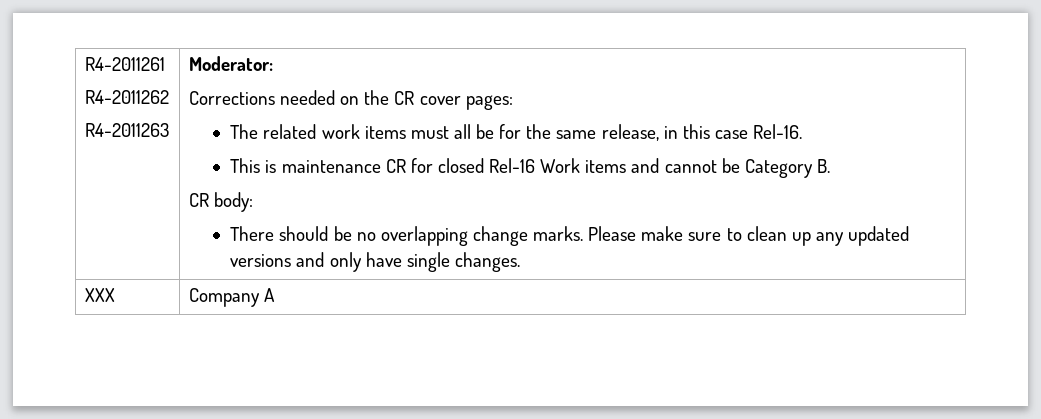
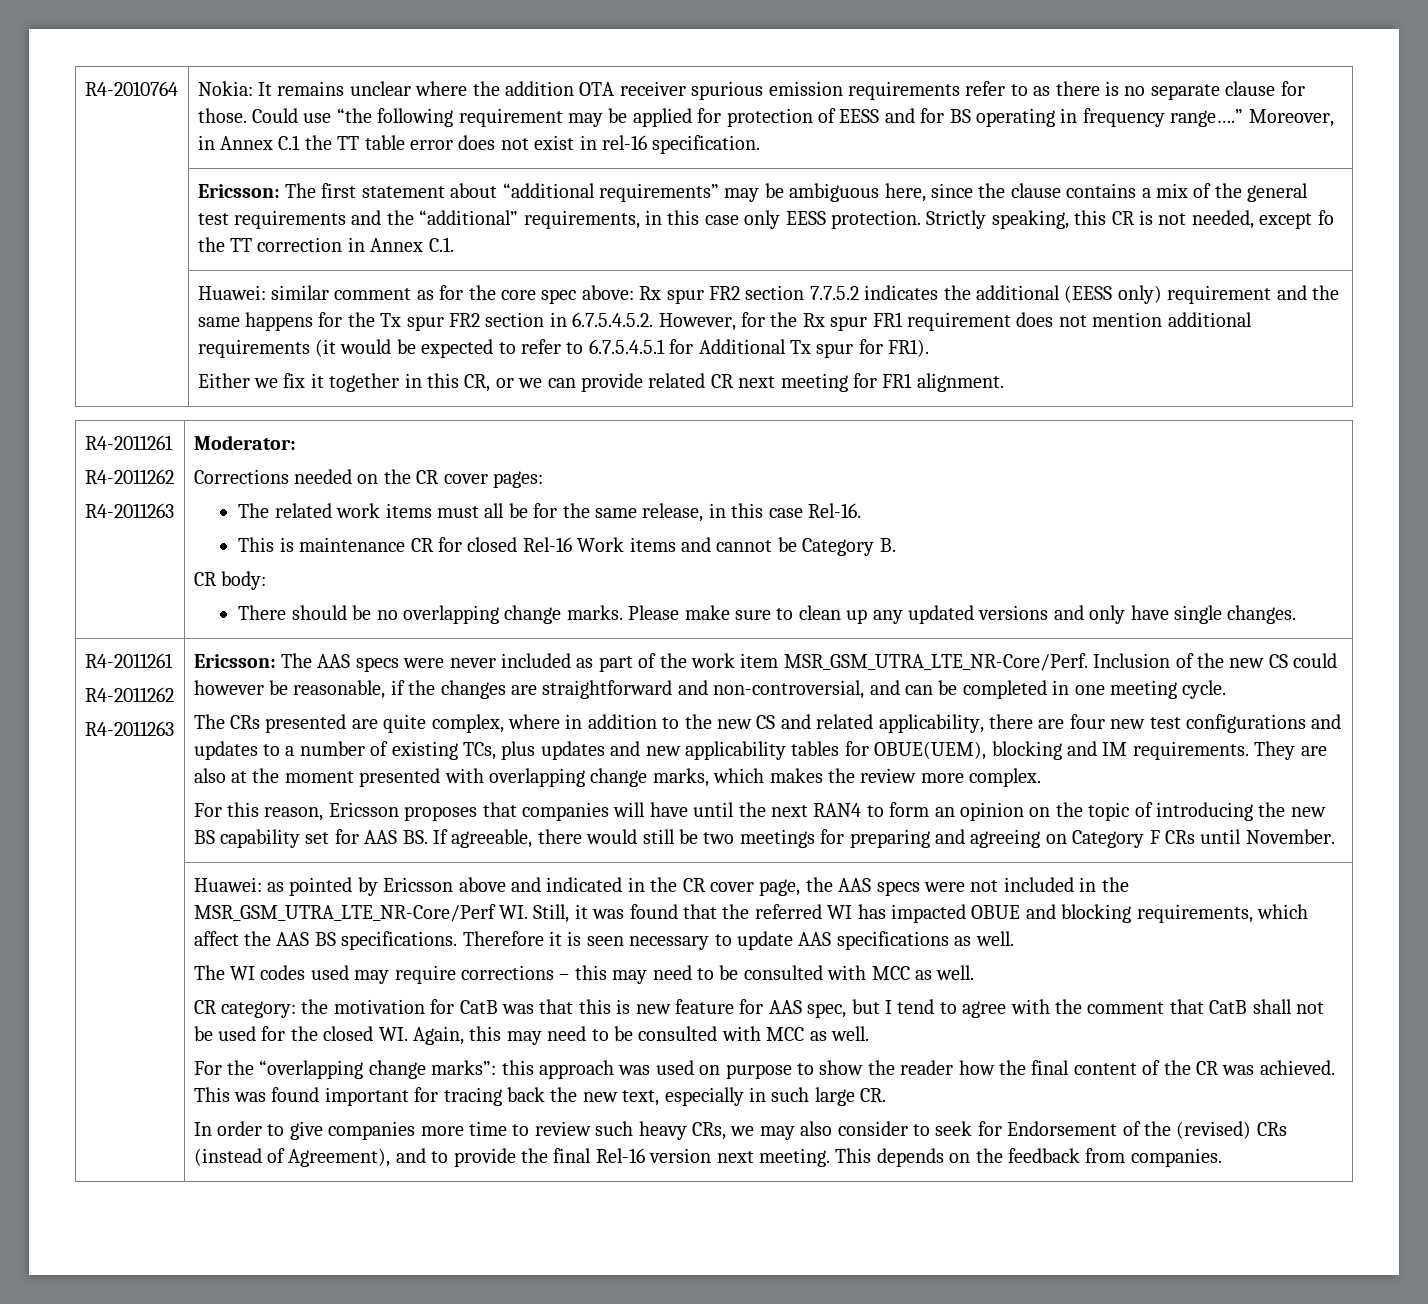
+ R4-2010764 | Nokia: It remains unclear where the addition OTA receiver spurious emission requirements refer to as there is no separate clause for those. Could use “the following requirement may be applied for protection of EESS and for BS operating in frequency range….” Moreover, in Annex C.1 the TT table error does not exist in rel-16 specification.
+ | Ericsson: The first statement about “additional requirements” may be ambiguous here, since the clause contains a mix of the general test requirements and the “additional” requirements, in this case only EESS protection. Strictly speaking, this CR is not needed, except fo the TT correction in Annex C.1.
+ | Huawei: similar comment as for the core spec above: Rx spur FR2 section 7.7.5.2 indicates the additional (EESS only) requirement and the same happens for the Tx spur FR2 section in 6.7.5.4.5.2. However, for the Rx spur FR1 requirement does not mention additional requirements (it would be expected to refer to 6.7.5.4.5.1 for Additional Tx spur for FR1).
+ Either we fix it together in this CR, or we can provide related CR next meeting for FR1 alignment.
  Please make sure to clean up any updated versions and only have single changes.
- XXX | Company A
+ R4-2011261
+ R4-2011262
+ R4-2011263 | Ericsson: The AAS specs were never included as part of the work item MSR_GSM_UTRA_LTE_NR-Core/Perf. Inclusion of the new CS could however be reasonable, if the changes are straightforward and non-controversial, and can be completed in one meeting cycle.
+ The CRs presented are quite complex, where in addition to the new CS and related applicability, there are four new test configurations and updates to a number of existing TCs, plus updates and new applicability tables for OBUE(UEM), blocking and IM requirements. They are also at the moment presented with overlapping change marks, which makes the review more complex.
+ For this reason, Ericsson proposes that companies will have until the next RAN4 to form an opinion on the topic of introducing the new BS capability set for AAS BS. If agreeable, there would still be two meetings for preparing and agreeing on Category F CRs until November.
+ | Huawei: as pointed by Ericsson above and indicated in the CR cover page, the AAS specs were not included in the MSR_GSM_UTRA_LTE_NR-Core/Perf WI. Still, it was found that the referred WI has impacted OBUE and blocking requirements, which affect the AAS BS specifications. Therefore it is seen necessary to update AAS specifications as well.
+ The WI codes used may require corrections – this may need to be consulted with MCC as well.
+ CR category: the motivation for CatB was that this is new feature for AAS spec, but I tend to agree with the comment that CatB shall not be used for the closed WI. Again, this may need to be consulted with MCC as well.
+ For the “overlapping change marks”: this approach was used on purpose to show the reader how the final content of the CR was achieved. This was found important for tracing back the new text, especially in such large CR.
+ In order to give companies more time to review such heavy CRs, we may also consider to seek for Endorsement of the (revised) CRs (instead of Agreement), and to provide the final Rel-16 version next meeting. This depends on the feedback from companies.

